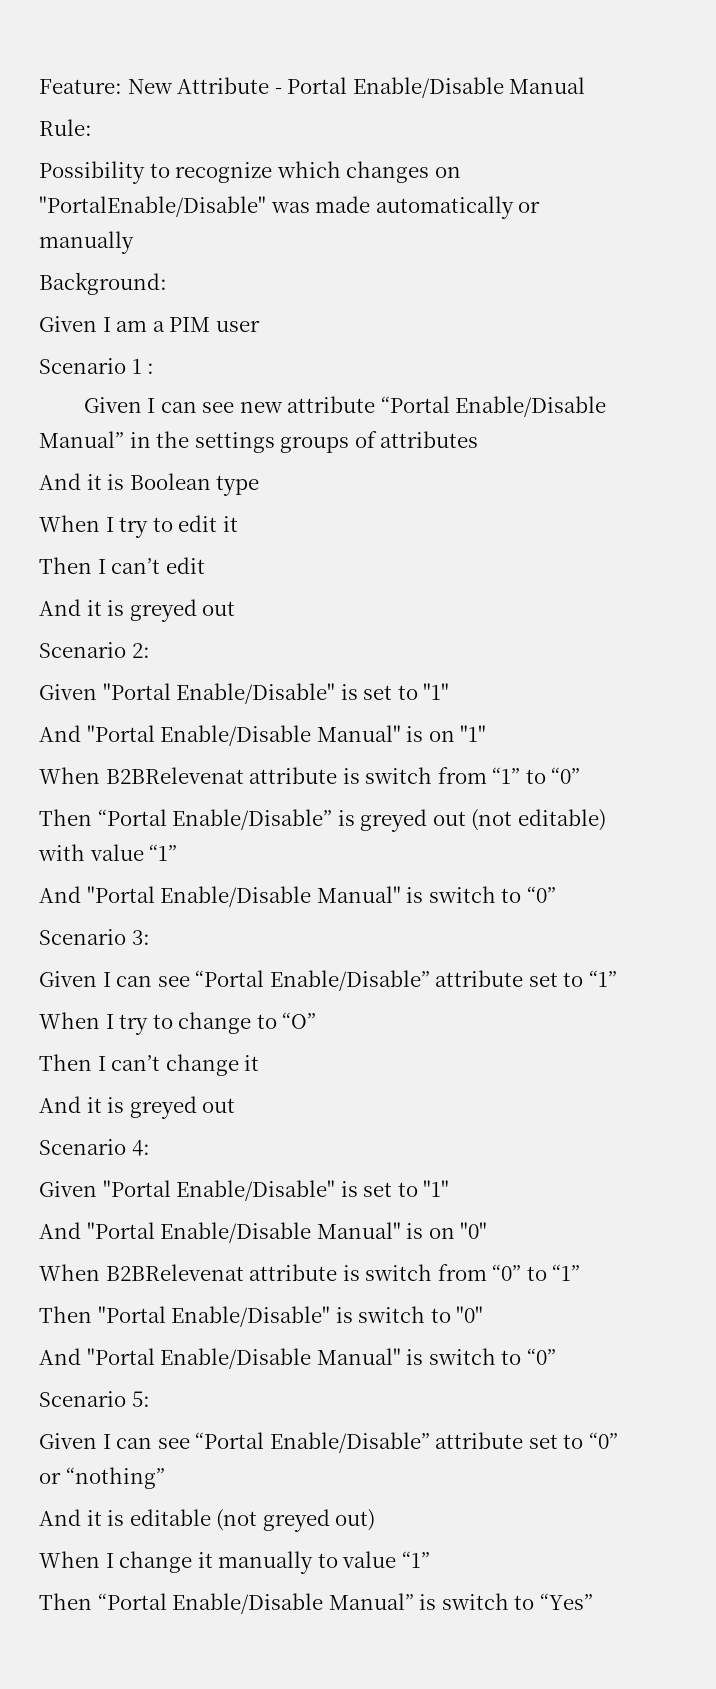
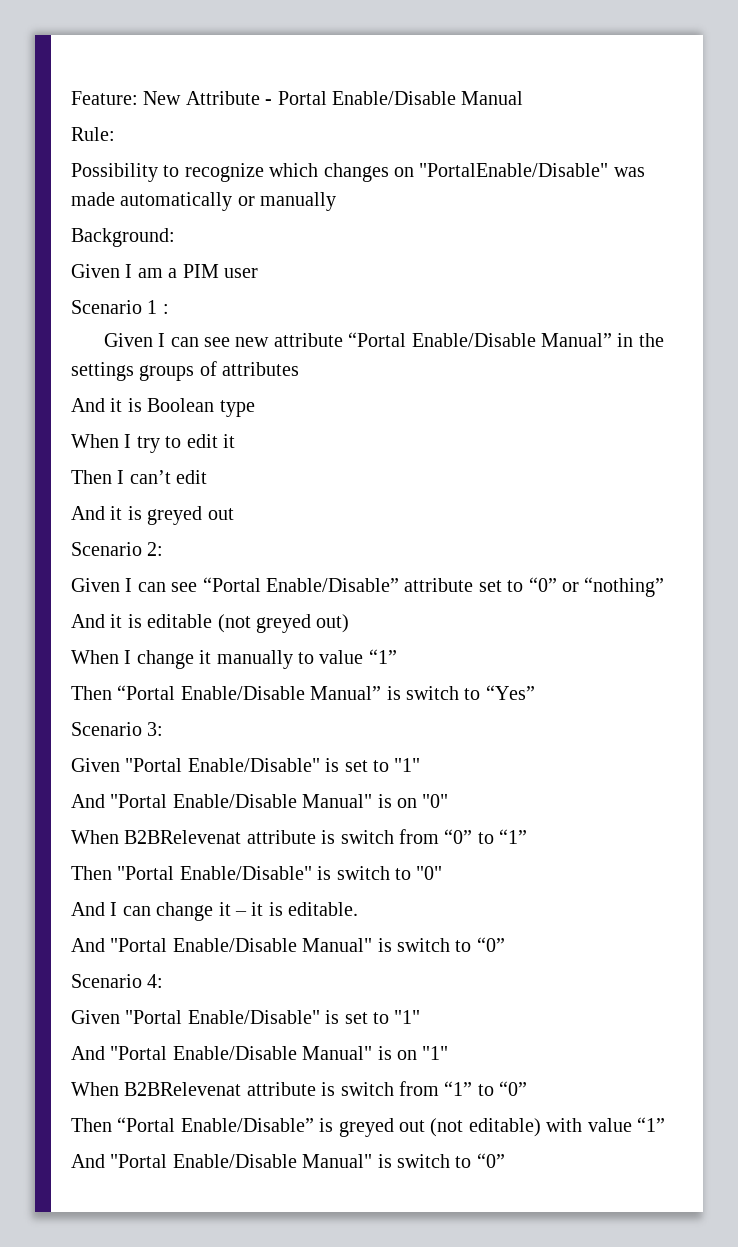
+ Given I can see “Portal Enable/Disable” attribute set to “0” or “nothing”
+ And it is editable (not greyed out)
+ When I change it manually to value “1”
+ Then “Portal Enable/Disable Manual” is switch to “Yes”
+ Scenario 3:
+ Given "Portal Enable/Disable" is set to "1"
+ And "Portal Enable/Disable Manual" is on "0"
+ When B2BRelevenat attribute is switch from “0” to “1”
+ Then "Portal Enable/Disable" is switch to "0"
+ And I can change it – it is editable.
+ And "Portal Enable/Disable Manual" is switch to “0”
+ Scenario 4:
- Scenario 3:
- Given I can see “Portal Enable/Disable” attribute set to “1”
- When I try to change to “O”
- Then I can’t change it
- And it is greyed out
- Scenario 4:
- Given "Portal Enable/Disable" is set to "1"
- And "Portal Enable/Disable Manual" is on "0"
- When B2BRelevenat attribute is switch from “0” to “1”
- Then "Portal Enable/Disable" is switch to "0"
- And "Portal Enable/Disable Manual" is switch to “0”
- Scenario 5:
- Given I can see “Portal Enable/Disable” attribute set to “0” or “nothing”
- And it is editable (not greyed out)
- When I change it manually to value “1”
- Then “Portal Enable/Disable Manual” is switch to “Yes”

